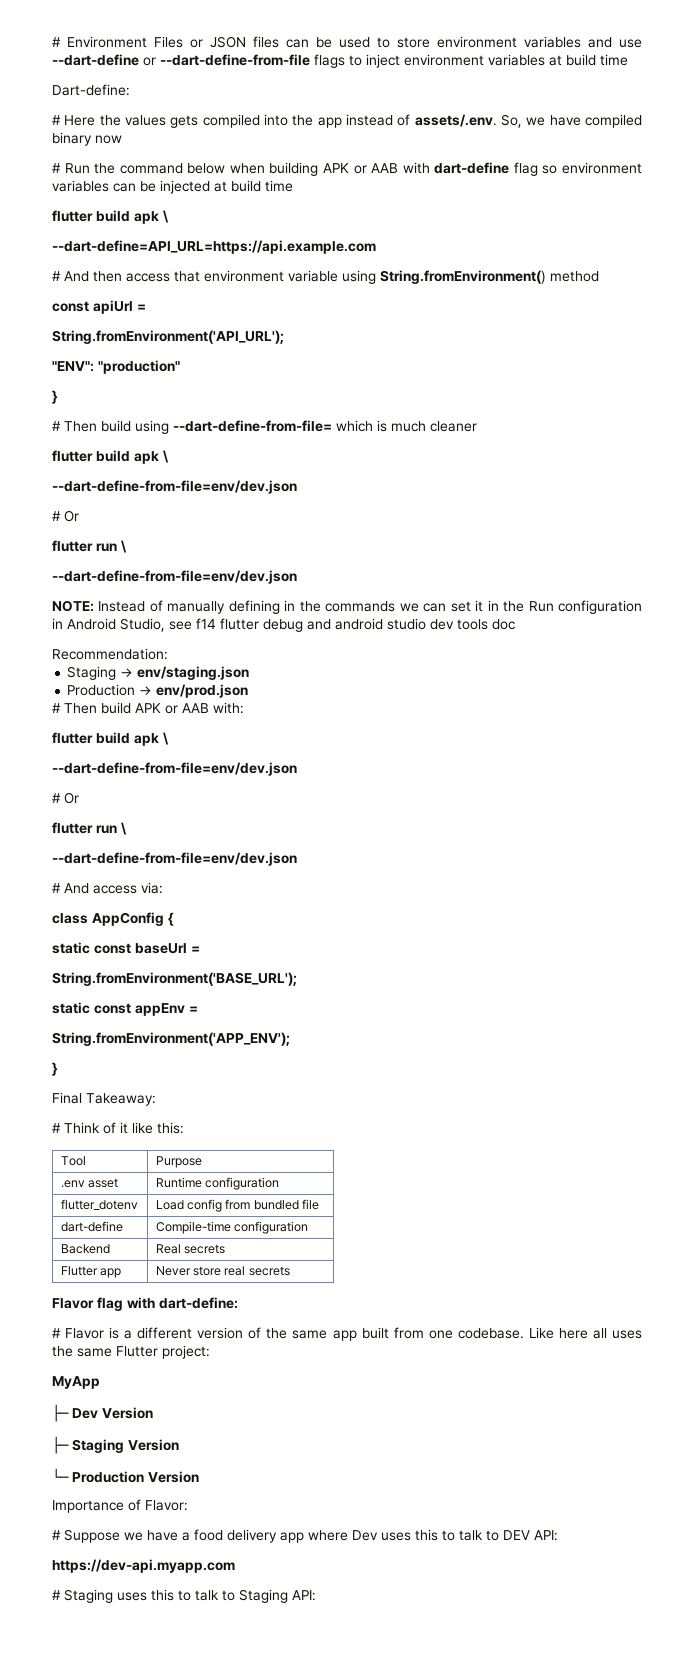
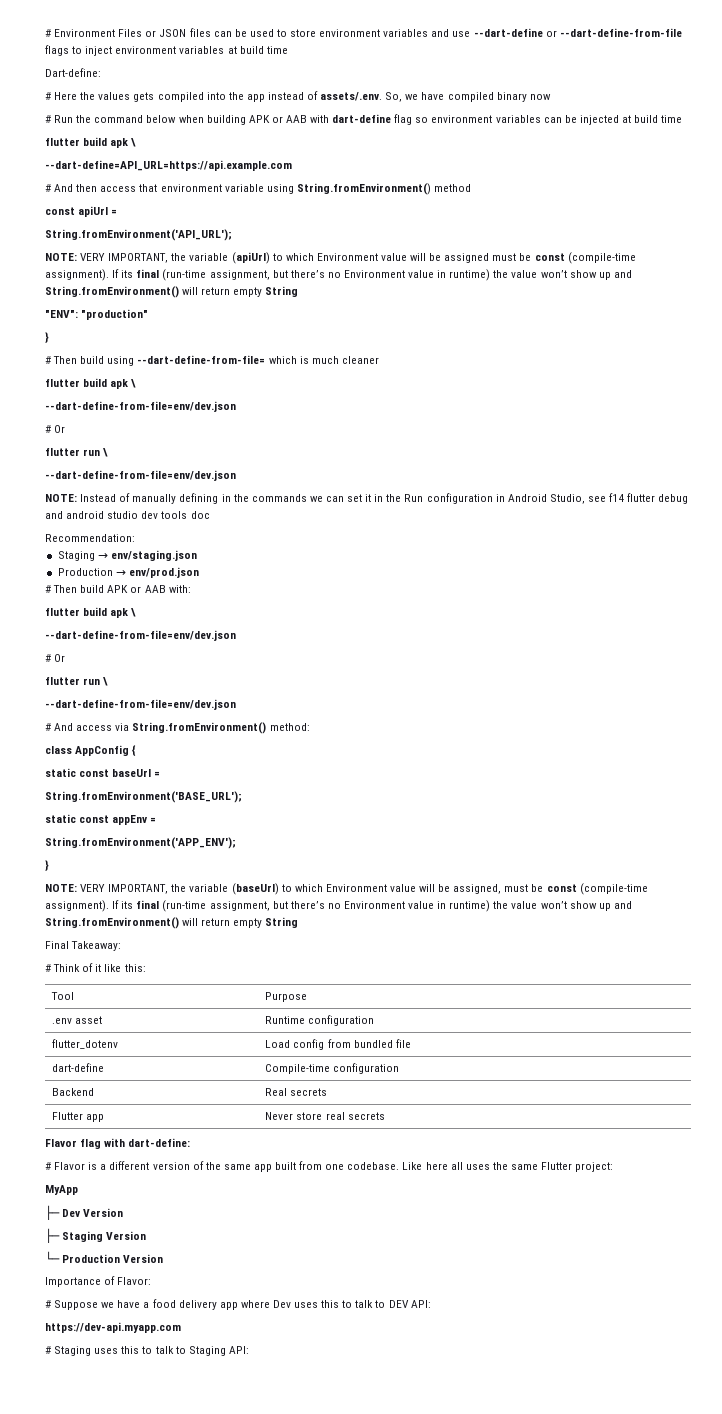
+ NOTE: VERY IMPORTANT, the variable (apiUrl) to which Environment value will be assigned must be const (compile-time assignment). If its final (run-time assignment, but there’s no Environment value in runtime) the value won’t show up and String.fromEnvironment() will return empty String
- # And access via:
+ # And access via String.fromEnvironment() method:
+ NOTE: VERY IMPORTANT, the variable (baseUrl) to which Environment value will be assigned, must be const (compile-time assignment). If its final (run-time assignment, but there’s no Environment value in runtime) the value won’t show up and String.fromEnvironment() will return empty String

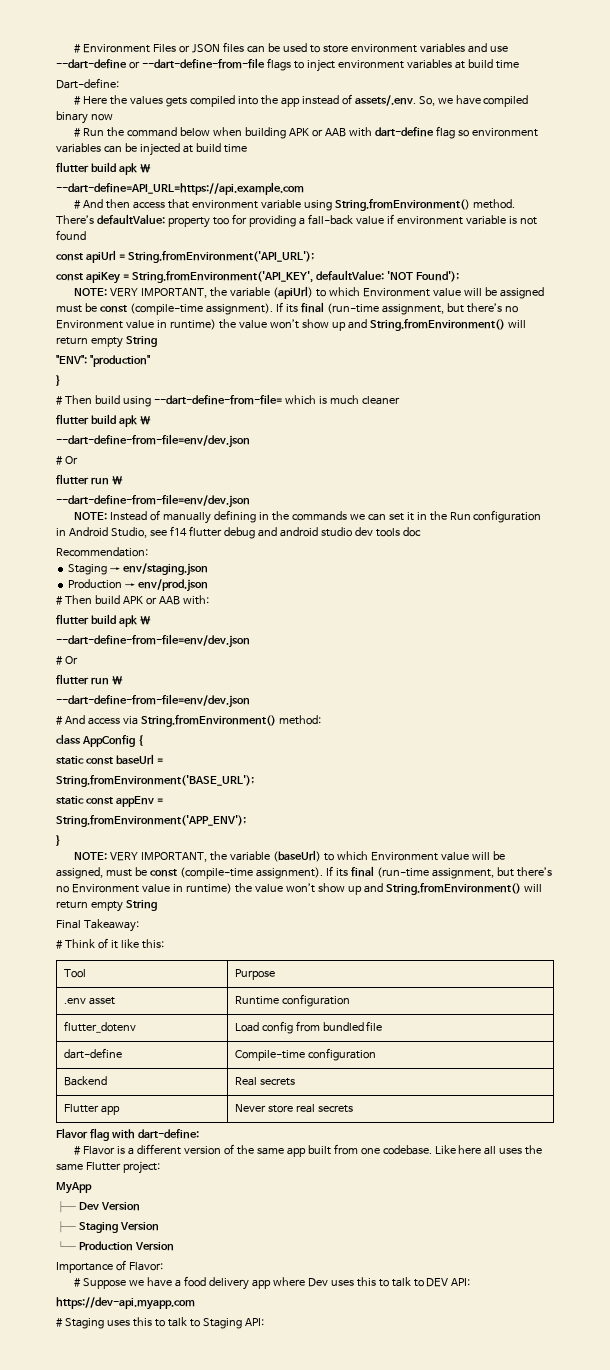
- # And then access that environment variable using String.fromEnvironment() method
- const apiUrl =
- String.fromEnvironment('API_URL');
+ # And then access that environment variable using String.fromEnvironment() method. There’s defaultValue: property too for providing a fall-back value if environment variable is not found
+ const apiUrl = String.fromEnvironment('API_URL');
+ const apiKey = String.fromEnvironment('API_KEY', defaultValue: 'NOT Found');

